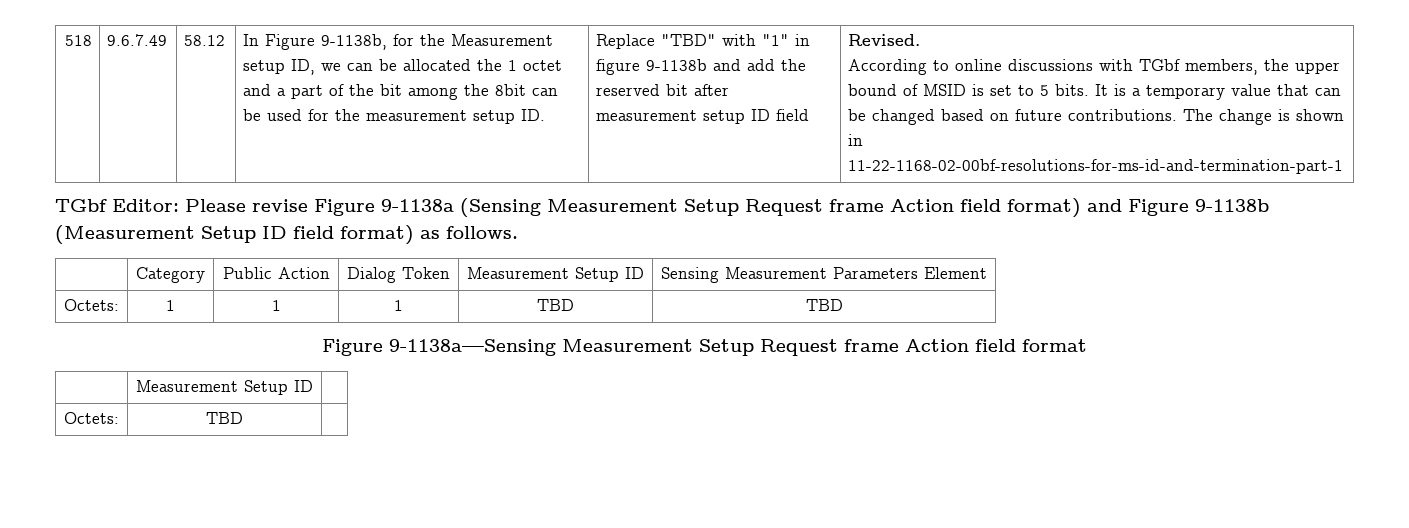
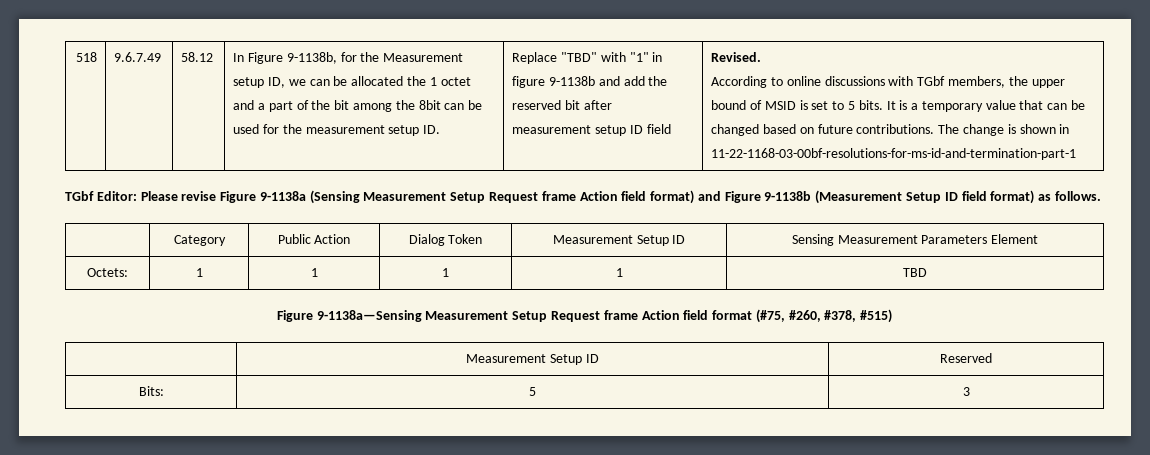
- The change is shown in 11-22-1168-02-00bf-resolutions-for-ms-id-and-termination-part-1
+ The change is shown in 11-22-1168-03-00bf-resolutions-for-ms-id-and-termination-part-1
- Octets: | 1 | 1 | 1 | TBD | TBD
+ Octets: | 1 | 1 | 1 | 1 | TBD
- Figure 9-1138a—Sensing Measurement Setup Request frame Action field format
- | Measurement Setup ID |
- Octets: | TBD |
+ Figure 9-1138a—Sensing Measurement Setup Request frame Action field format (#75, #260, #378, #515)
+ | Measurement Setup ID | Reserved
+ Bits: | 5 | 3

